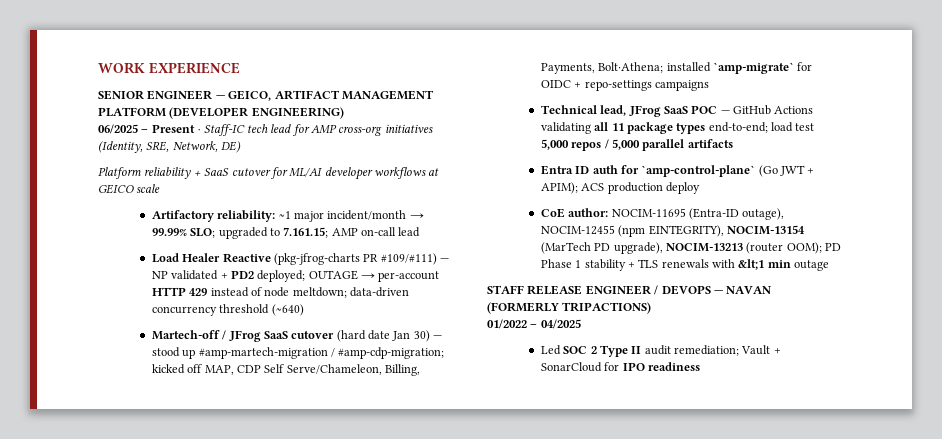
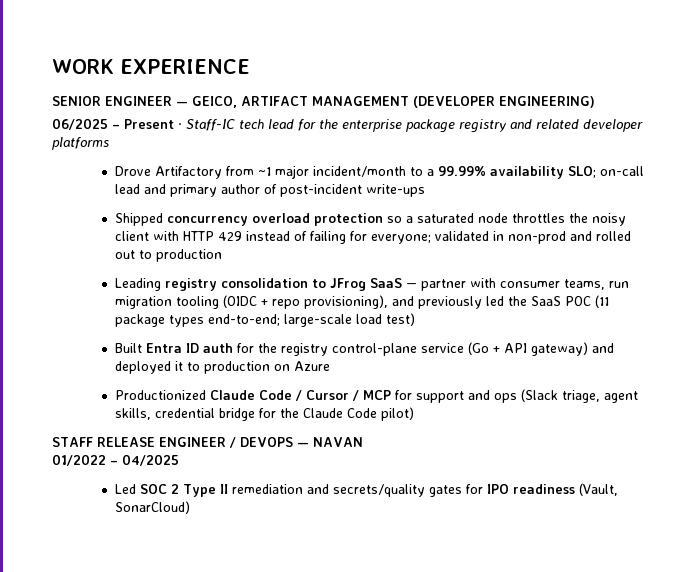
- SENIOR ENGINEER — GEICO, ARTIFACT MANAGEMENT PLATFORM (DEVELOPER ENGINEERING)
+ SENIOR ENGINEER — GEICO, ARTIFACT MANAGEMENT (DEVELOPER ENGINEERING)
- 06/2025 – Present · Staff-IC tech lead for AMP cross-org initiatives (Identity, SRE, Network, DE)
- Platform reliability + SaaS cutover for ML/AI developer workflows at GEICO scale
- Artifactory reliability: ~1 major incident/month → 99.99% SLO; upgraded to 7.161.15; AMP on-call lead
- Load Healer Reactive (pkg-jfrog-charts PR #109/#111) — NP validated + PD2 deployed; OUTAGE → per-account HTTP 429 instead of node meltdown; data-driven concurrency threshold (~640)
- Martech-off / JFrog SaaS cutover (hard date Jan 30) — stood up #amp-martech-migration / #amp-cdp-migration; kicked off MAP, CDP Self Serve/Chameleon, Billing, Payments, Bolt·Athena; installed `amp-migrate` for OIDC + repo-settings campaigns
- Technical lead, JFrog SaaS POC — GitHub Actions validating all 11 package types end-to-end; load test 5,000 repos / 5,000 parallel artifacts
- Entra ID auth for `amp-control-plane` (Go JWT + APIM); ACS production deploy
- CoE author: NOCIM-11695 (Entra-ID outage), NOCIM-12455 (npm EINTEGRITY), NOCIM-13154 (MarTech PD upgrade), NOCIM-13213 (router OOM); PD Phase 1 stability + TLS renewals with &lt;1 min outage
+ 06/2025 – Present · Staff-IC tech lead for the enterprise package registry and related developer platforms
+ Drove Artifactory from ~1 major incident/month to a 99.99% availability SLO; on-call lead and primary author of post-incident write-ups
+ Shipped concurrency overload protection so a saturated node throttles the noisy client with HTTP 429 instead of failing for everyone; validated in non-prod and rolled out to production
+ Leading registry consolidation to JFrog SaaS — partner with consumer teams, run migration tooling (OIDC + repo provisioning), and previously led the SaaS POC (11 package types end-to-end; large-scale load test)
+ Built Entra ID auth for the registry control-plane service (Go + API gateway) and deployed it to production on Azure
+ Productionized Claude Code / Cursor / MCP for support and ops (Slack triage, agent skills, credential bridge for the Claude Code pilot)
- STAFF RELEASE ENGINEER / DEVOPS — NAVAN (FORMERLY TRIPACTIONS)
+ STAFF RELEASE ENGINEER / DEVOPS — NAVAN
- Led SOC 2 Type II audit remediation; Vault + SonarCloud for IPO readiness
+ Led SOC 2 Type II remediation and secrets/quality gates for IPO readiness (Vault, SonarCloud)

